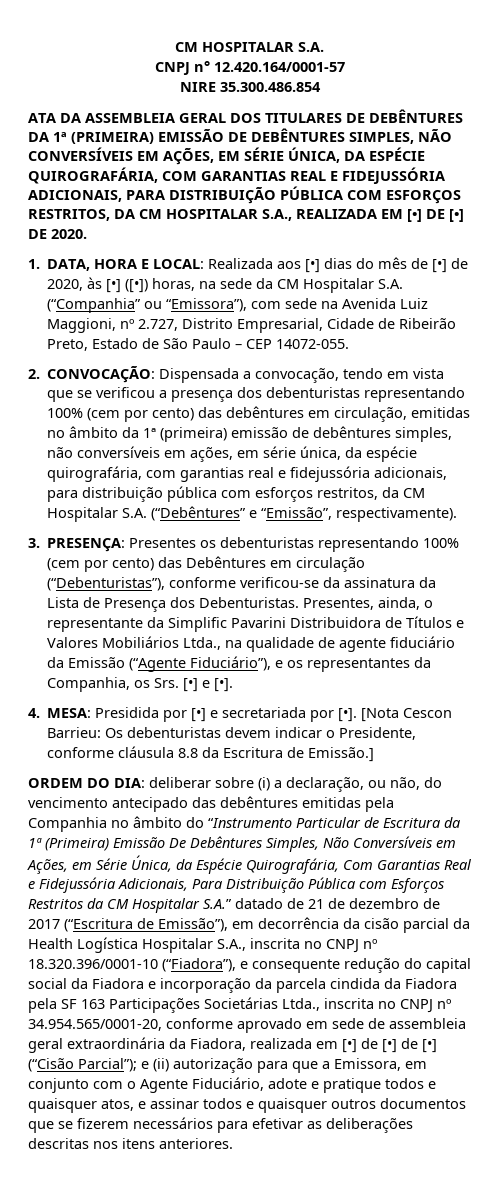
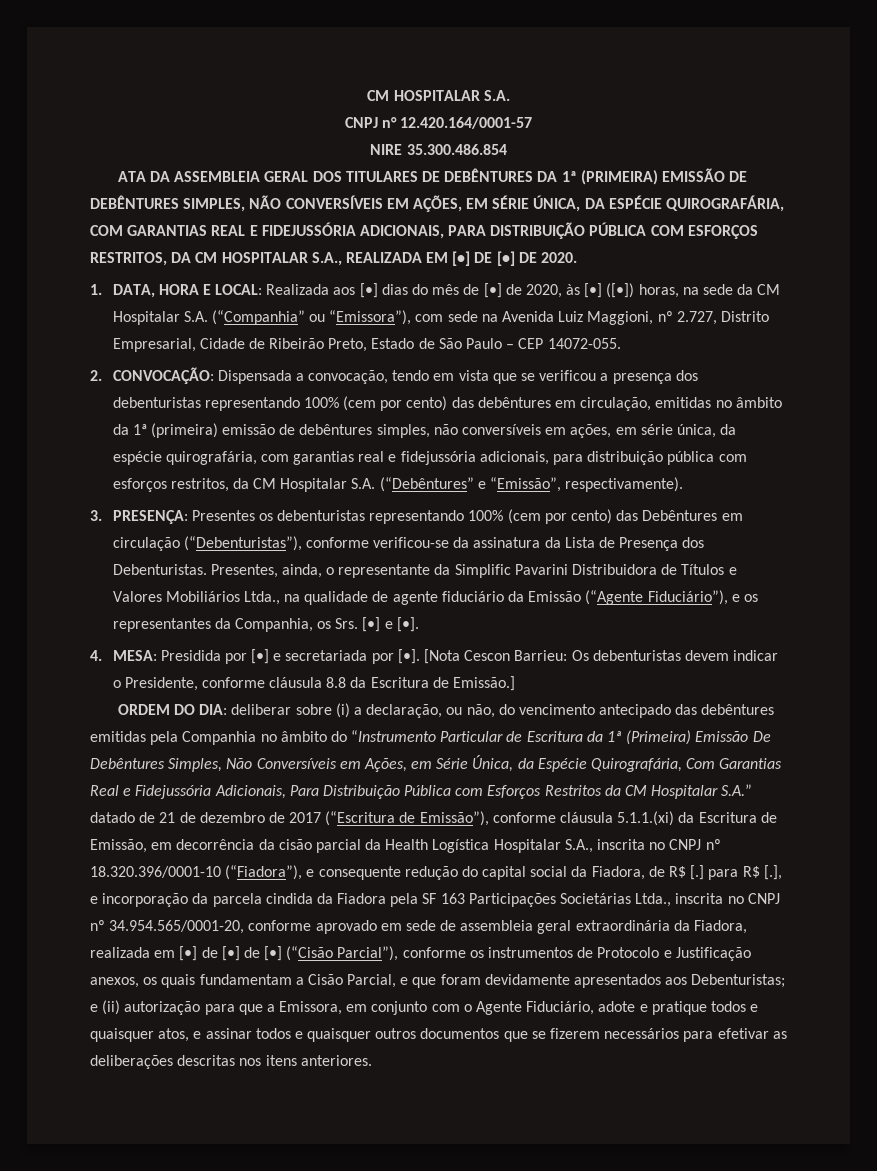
- deliberar sobre (i) a declaração, ou não, do vencimento antecipado das debêntures emitidas pela Companhia no âmbito do “Instrumento Particular de Escritura da 1ª (Primeira) Emissão De Debêntures Simples, Não Conversíveis em Ações, em Série Única, da Espécie Quirografária, Com Garantias Real e Fidejussória Adicionais, Para Distribuição Pública com Esforços Restritos da CM Hospitalar S.A.” datado de 21 de dezembro de 2017 (“Escritura de Emissão”), em decorrência da cisão parcial da Health Logística Hospitalar S.A., inscrita no CNPJ nº 18.320.396/0001-10 (“Fiadora”), e consequente redução do capital social da Fiadora e incorporação da parcela cindida da Fiadora pela SF 163 Participações Societárias Ltda., inscrita no CNPJ nº 34.954.565/0001-20, conforme aprovado em sede de assembleia geral extraordinária da Fiadora, realizada em [•] de [•] de [•] (“Cisão Parcial”);
+ deliberar sobre (i) a declaração, ou não, do vencimento antecipado das debêntures emitidas pela Companhia no âmbito do “Instrumento Particular de Escritura da 1ª (Primeira) Emissão De Debêntures Simples, Não Conversíveis em Ações, em Série Única, da Espécie Quirografária, Com Garantias Real e Fidejussória Adicionais, Para Distribuição Pública com Esforços Restritos da CM Hospitalar S.A.” datado de 21 de dezembro de 2017 (“Escritura de Emissão”), conforme cláusula 5.1.1.(xi) da Escritura de Emissão, em decorrência da cisão parcial da Health Logística Hospitalar S.A., inscrita no CNPJ nº 18.320.396/0001-10 (“Fiadora”), e consequente redução do capital social da Fiadora, de R$ [.] para R$ [.], e incorporação da parcela cindida da Fiadora pela SF 163 Participações Societárias Ltda., inscrita no CNPJ nº 34.954.565/0001-20, conforme aprovado em sede de assembleia geral extraordinária da Fiadora, realizada em [•] de [•] de [•] (“Cisão Parcial”), conforme os instrumentos de Protocolo e Justificação anexos, os quais fundamentam a Cisão Parcial, e que foram devidamente apresentados aos Debenturistas;

